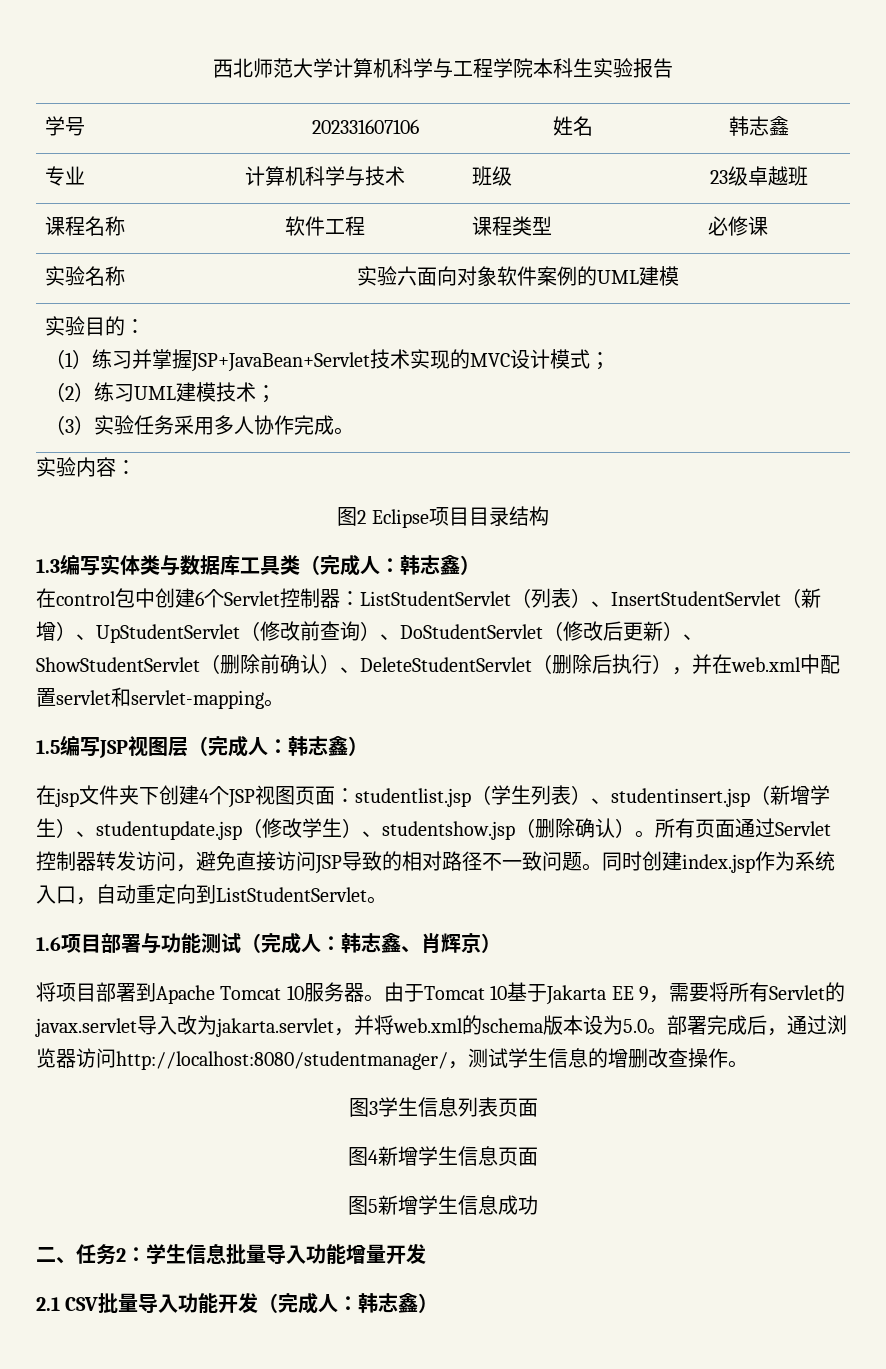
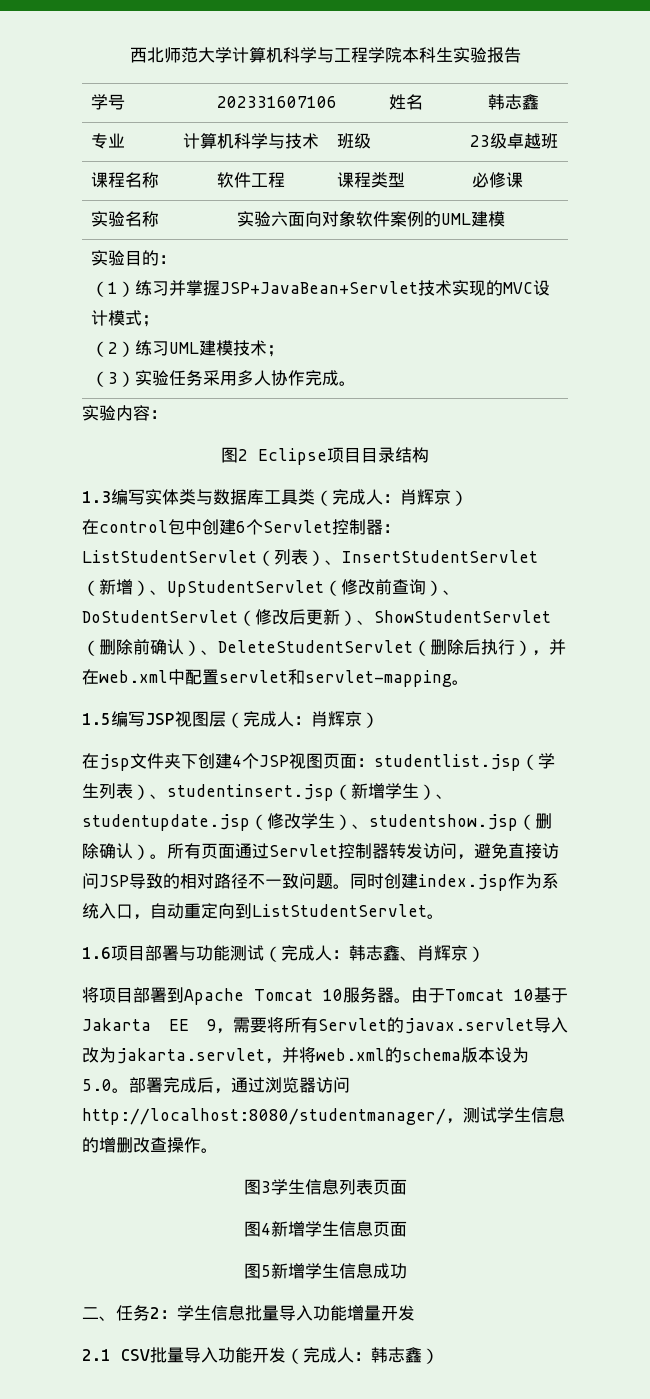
- 1.3编写实体类与数据库工具类（完成人：韩志鑫）
+ 1.3编写实体类与数据库工具类（完成人：肖辉京）
- 1.5编写JSP视图层（完成人：韩志鑫）
+ 1.5编写JSP视图层（完成人：肖辉京）

